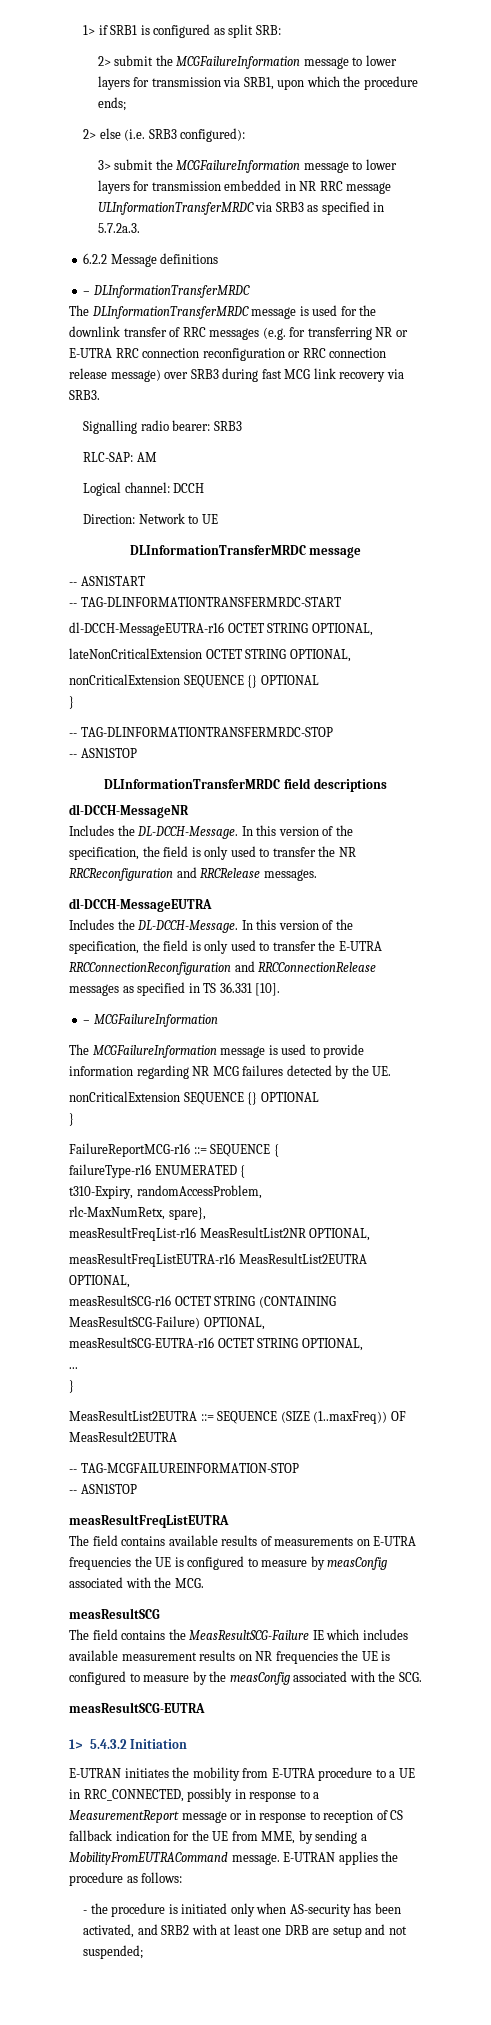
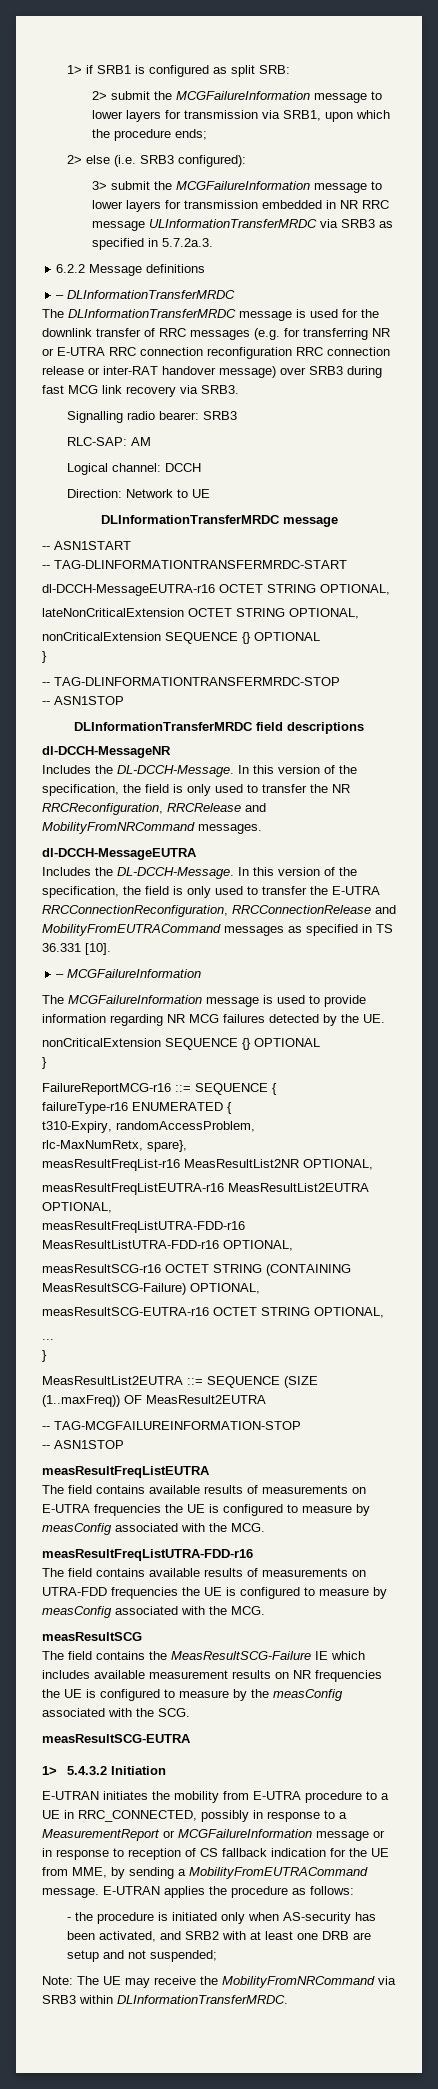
- The DLInformationTransferMRDC message is used for the downlink transfer of RRC messages (e.g. for transferring NR or E-UTRA RRC connection reconfiguration or RRC connection release message) over SRB3 during fast MCG link recovery via SRB3.
+ The DLInformationTransferMRDC message is used for the downlink transfer of RRC messages (e.g. for transferring NR or E-UTRA RRC connection reconfiguration RRC connection release or inter-RAT handover message) over SRB3 during fast MCG link recovery via SRB3.
- In this version of the specification, the field is only used to transfer the NR RRCReconfiguration and RRCRelease messages.
+ In this version of the specification, the field is only used to transfer the NR RRCReconfiguration, RRCRelease and MobilityFromNRCommand messages.
- In this version of the specification, the field is only used to transfer the E-UTRA RRCConnectionReconfiguration and RRCConnectionRelease messages as specified in TS 36.331 [10].
+ In this version of the specification, the field is only used to transfer the E-UTRA RRCConnectionReconfiguration, RRCConnectionRelease and MobilityFromEUTRACommand messages as specified in TS 36.331 [10].
+ measResultFreqListUTRA-FDD-r16 MeasResultListUTRA-FDD-r16 OPTIONAL,
  The field contains available results of measurements on E-UTRA frequencies the UE is configured to measure by measConfig associated with the MCG.
+ measResultFreqListUTRA-FDD-r16
+ The field contains available results of measurements on UTRA-FDD frequencies the UE is configured to measure by measConfig associated with the MCG.
- E-UTRAN initiates the mobility from E-UTRA procedure to a UE in RRC_CONNECTED, possibly in response to a MeasurementReport message or in response to reception of CS fallback indication for the UE from MME, by sending a MobilityFromEUTRACommand message.
+ E-UTRAN initiates the mobility from E-UTRA procedure to a UE in RRC_CONNECTED, possibly in response to a MeasurementReport or MCGFailureInformation message or in response to reception of CS fallback indication for the UE from MME, by sending a MobilityFromEUTRACommand message.
+ Note: The UE may receive the MobilityFromNRCommand via SRB3 within DLInformationTransferMRDC.

